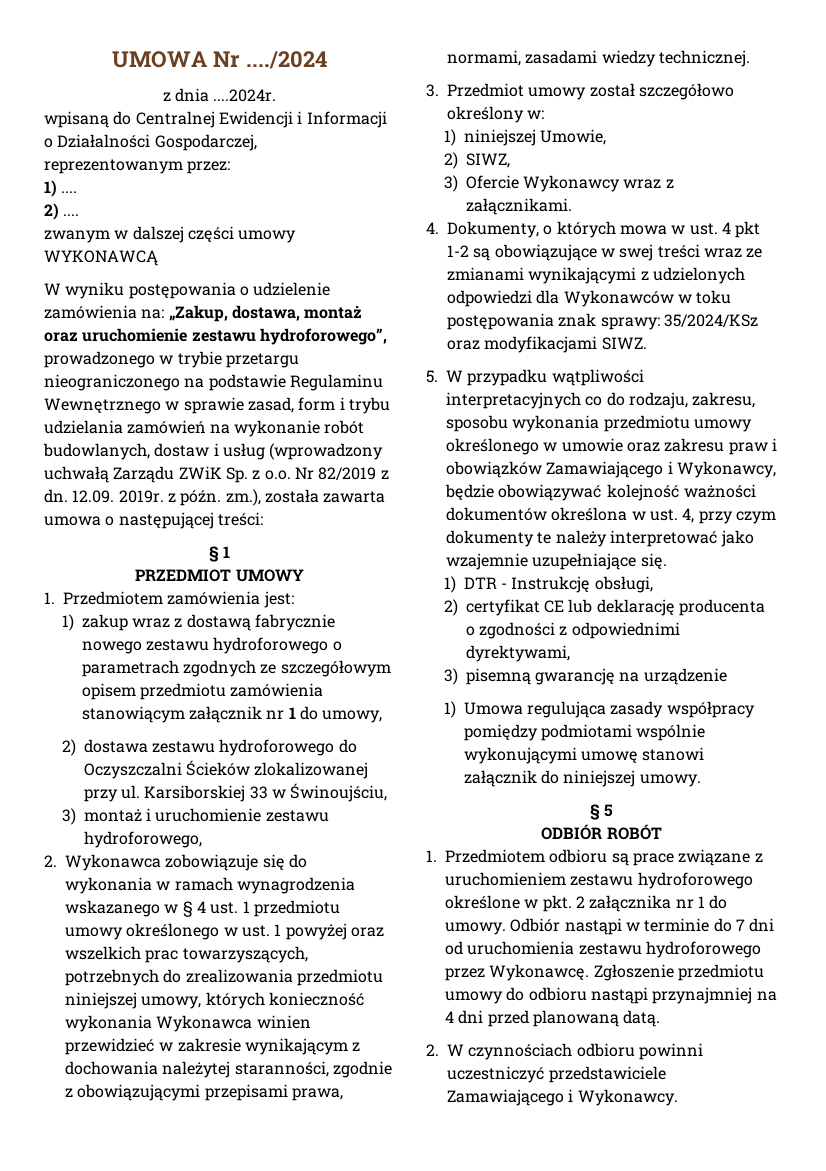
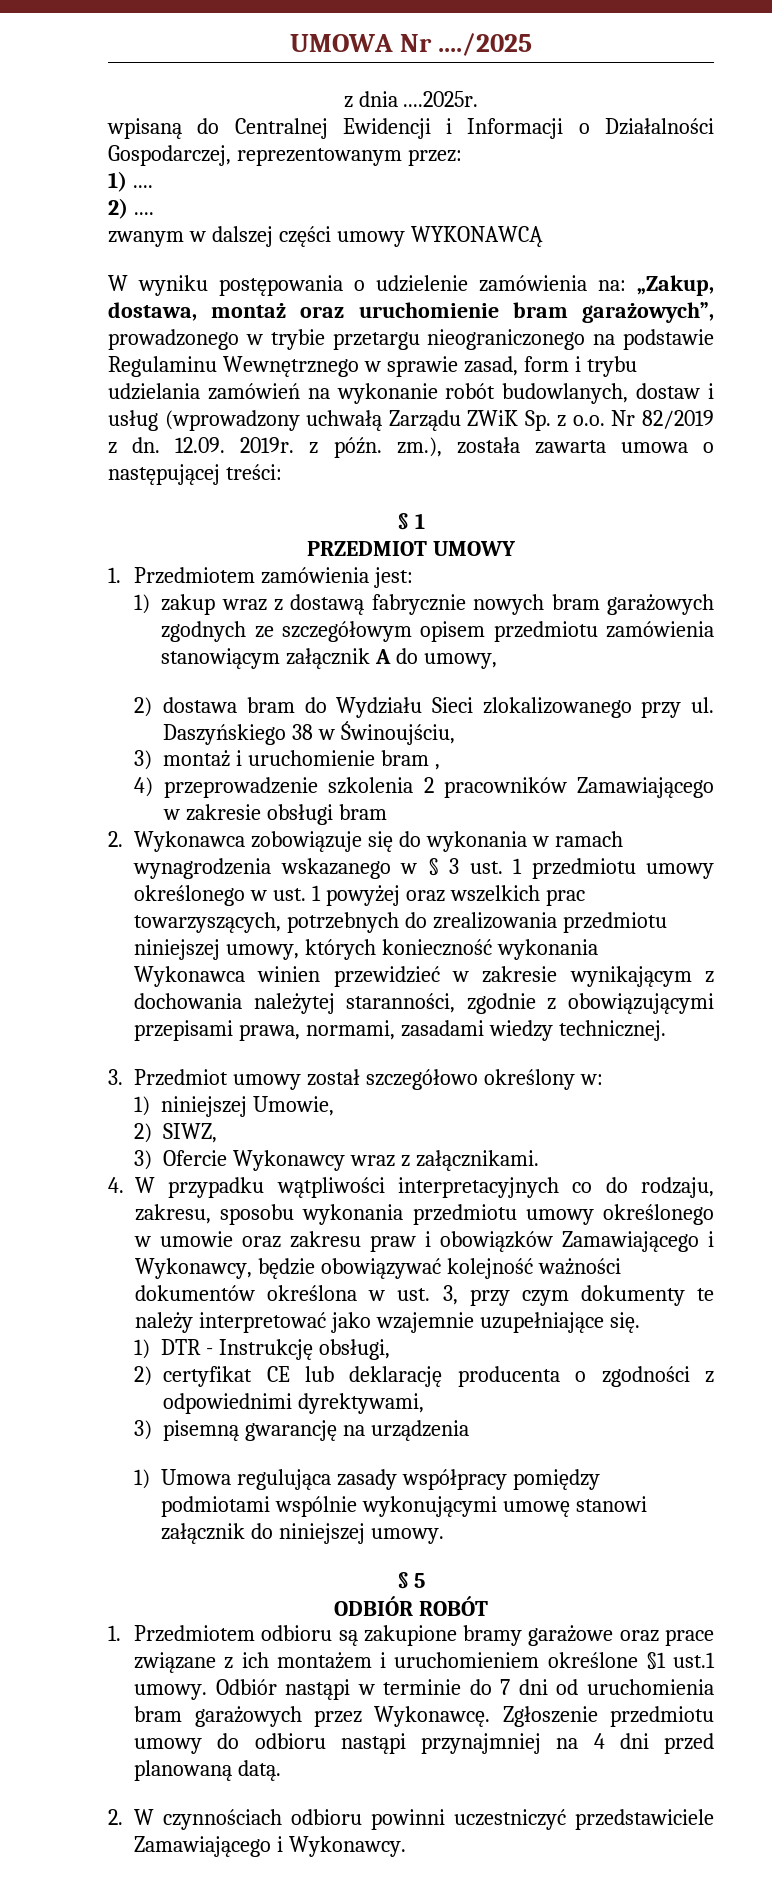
- UMOWA Nr ..../2024
+ UMOWA Nr ..../2025
- z dnia ....2024r.
+ z dnia ....2025r.
- W wyniku postępowania o udzielenie zamówienia na: „Zakup, dostawa, montaż oraz uruchomienie zestawu hydroforowego”, prowadzonego w trybie przetargu nieograniczonego na podstawie Regulaminu Wewnętrznego w sprawie zasad, form i trybu udzielania zamówień na wykonanie robót budowlanych, dostaw i usług (wprowadzony uchwałą Zarządu ZWiK Sp. z o.o. Nr 82/2019 z dn.
+ W wyniku postępowania o udzielenie zamówienia na: „Zakup, dostawa, montaż oraz uruchomienie bram garażowych”, prowadzonego w trybie przetargu nieograniczonego na podstawie Regulaminu Wewnętrznego w sprawie zasad, form i trybu udzielania zamówień na wykonanie robót budowlanych, dostaw i usług (wprowadzony uchwałą Zarządu ZWiK Sp. z o.o. Nr 82/2019 z dn.
- 1) zakup wraz z dostawą fabrycznie nowego zestawu hydroforowego o parametrach zgodnych ze szczegółowym opisem przedmiotu zamówienia stanowiącym załącznik nr 1 do umowy,
+ 1) zakup wraz z dostawą fabrycznie nowych bram garażowych zgodnych ze szczegółowym opisem przedmiotu zamówienia stanowiącym załącznik A do umowy,
- 2) dostawa zestawu hydroforowego do Oczyszczalni Ścieków zlokalizowanej przy ul. Karsiborskiej 33 w Świnoujściu,
+ 2) dostawa bram do Wydziału Sieci zlokalizowanego przy ul. Daszyńskiego 38 w Świnoujściu,
- 3) montaż i uruchomienie zestawu hydroforowego,
+ 3) montaż i uruchomienie bram ,
+ 4) przeprowadzenie szkolenia 2 pracowników Zamawiającego w zakresie obsługi bram
- 2. Wykonawca zobowiązuje się do wykonania w ramach wynagrodzenia wskazanego w § 4 ust. 1 przedmiotu umowy określonego w ust. 1 powyżej oraz wszelkich prac towarzyszących, potrzebnych do zrealizowania przedmiotu niniejszej umowy, których konieczność wykonania Wykonawca winien przewidzieć w zakresie wynikającym z dochowania należytej staranności, zgodnie z obowiązującymi przepisami prawa, normami, zasadami wiedzy technicznej.
+ 2. Wykonawca zobowiązuje się do wykonania w ramach wynagrodzenia wskazanego w § 3 ust. 1 przedmiotu umowy określonego w ust. 1 powyżej oraz wszelkich prac towarzyszących, potrzebnych do zrealizowania przedmiotu niniejszej umowy, których konieczność wykonania Wykonawca winien przewidzieć w zakresie wynikającym z dochowania należytej staranności, zgodnie z obowiązującymi przepisami prawa, normami, zasadami wiedzy technicznej.
- 4. Dokumenty, o których mowa w ust. 4 pkt 1-2 są obowiązujące w swej treści wraz ze zmianami wynikającymi z udzielonych odpowiedzi dla Wykonawców w toku postępowania znak sprawy: 35/2024/KSz oraz modyfikacjami SIWZ.
- 5. W przypadku wątpliwości interpretacyjnych co do rodzaju, zakresu, sposobu wykonania przedmiotu umowy określonego w umowie oraz zakresu praw i obowiązków Zamawiającego i Wykonawcy, będzie obowiązywać kolejność ważności dokumentów określona w ust. 4, przy czym dokumenty te należy interpretować jako wzajemnie uzupełniające się.
+ 4. W przypadku wątpliwości interpretacyjnych co do rodzaju, zakresu, sposobu wykonania przedmiotu umowy określonego w umowie oraz zakresu praw i obowiązków Zamawiającego i Wykonawcy, będzie obowiązywać kolejność ważności dokumentów określona w ust. 3, przy czym dokumenty te należy interpretować jako wzajemnie uzupełniające się.
- 3) pisemną gwarancję na urządzenie
+ 3) pisemną gwarancję na urządzenia
- 1. Przedmiotem odbioru są prace związane z uruchomieniem zestawu hydroforowego określone w pkt. 2 załącznika nr 1 do umowy.
+ 1. Przedmiotem odbioru są zakupione bramy garażowe oraz prace związane z ich montażem i uruchomieniem określone §1 ust.1 umowy.
- Odbiór nastąpi w terminie do 7 dni od uruchomienia zestawu hydroforowego przez Wykonawcę.
+ Odbiór nastąpi w terminie do 7 dni od uruchomienia bram garażowych przez Wykonawcę.

